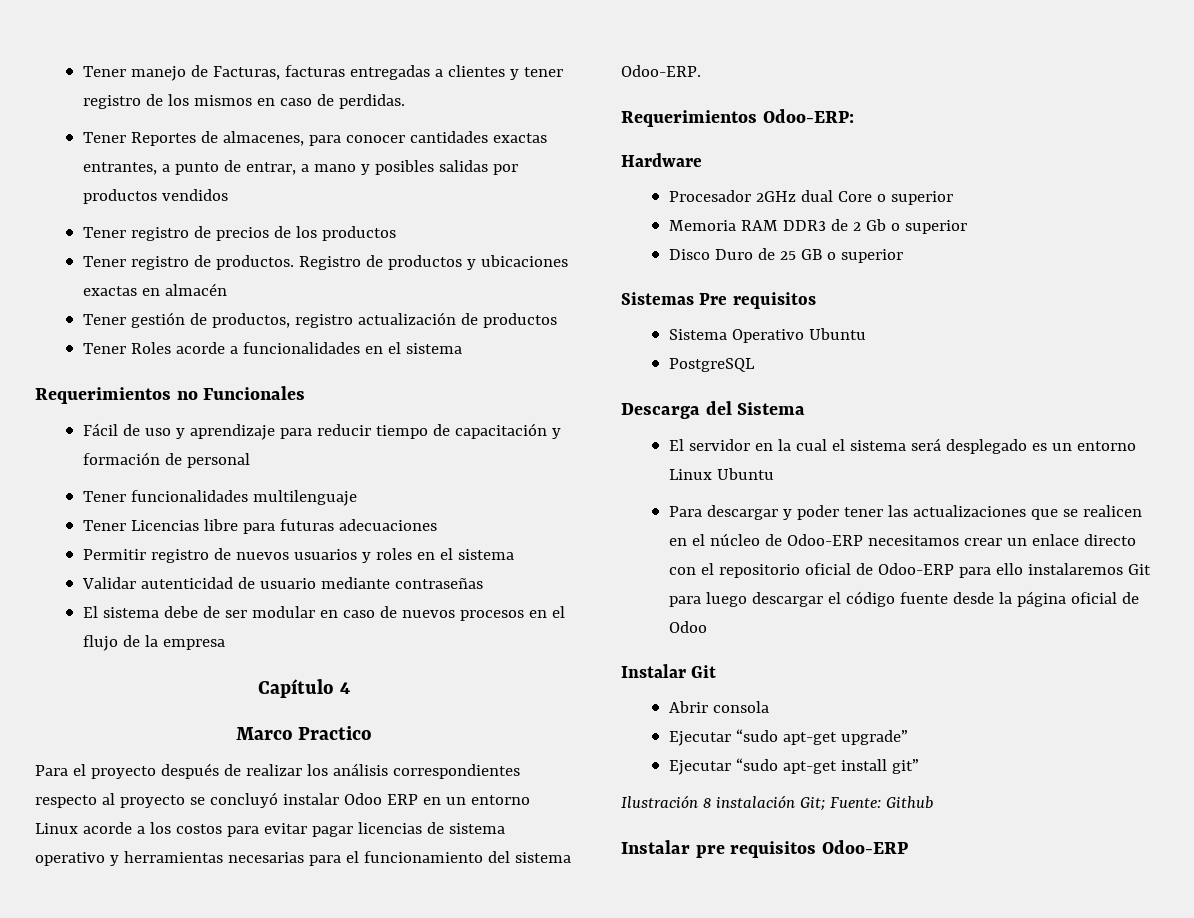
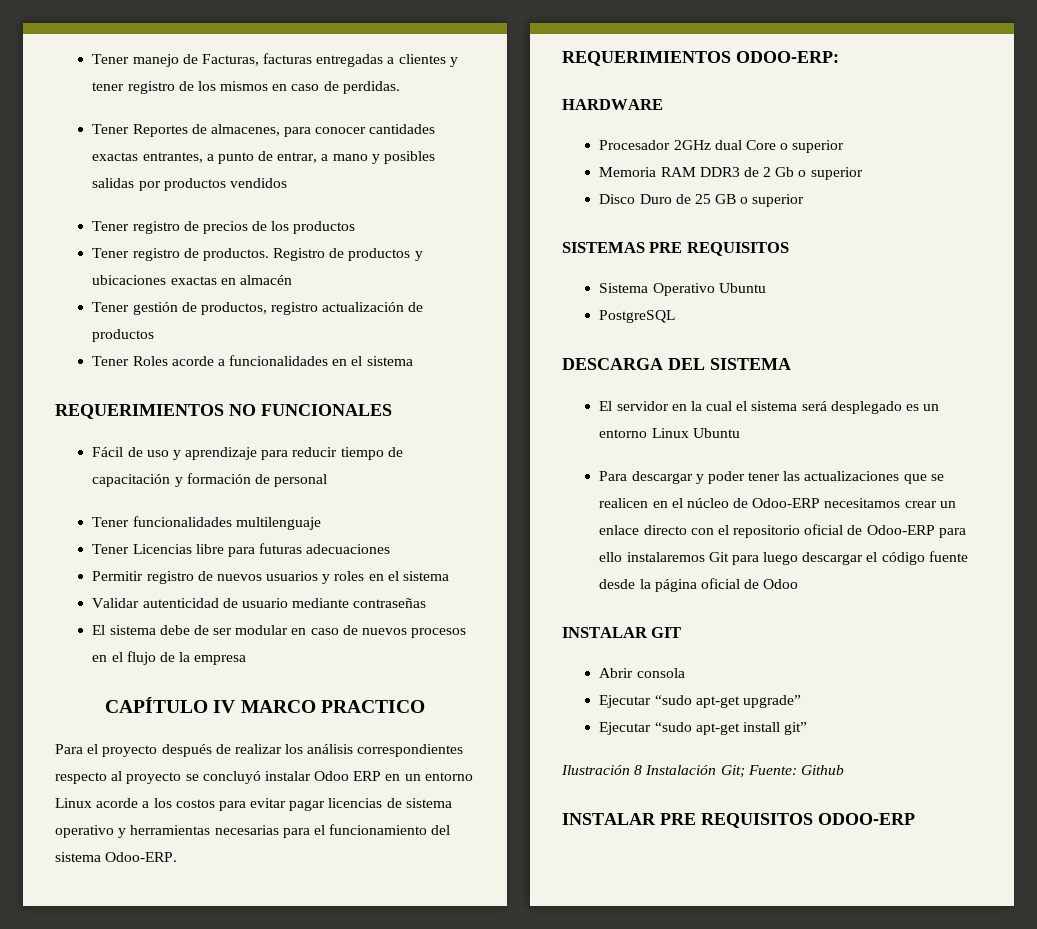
- Requerimientos no Funcionales
+ REQUERIMIENTOS NO FUNCIONALES
- Capítulo 4
- Marco Practico
+ CAPÍTULO IV MARCO PRACTICO
- Requerimientos Odoo-ERP:
- Hardware
+ REQUERIMIENTOS ODOO-ERP:
+ HARDWARE
- Sistemas Pre requisitos
+ SISTEMAS PRE REQUISITOS
- Descarga del Sistema
+ DESCARGA DEL SISTEMA
- Instalar Git
+ INSTALAR GIT
- Ilustración 8 instalación Git; Fuente: Github
+ Ilustración 8 Instalación Git; Fuente: Github
- Instalar pre requisitos Odoo-ERP
+ INSTALAR PRE REQUISITOS ODOO-ERP

